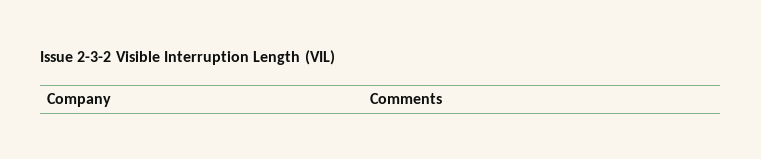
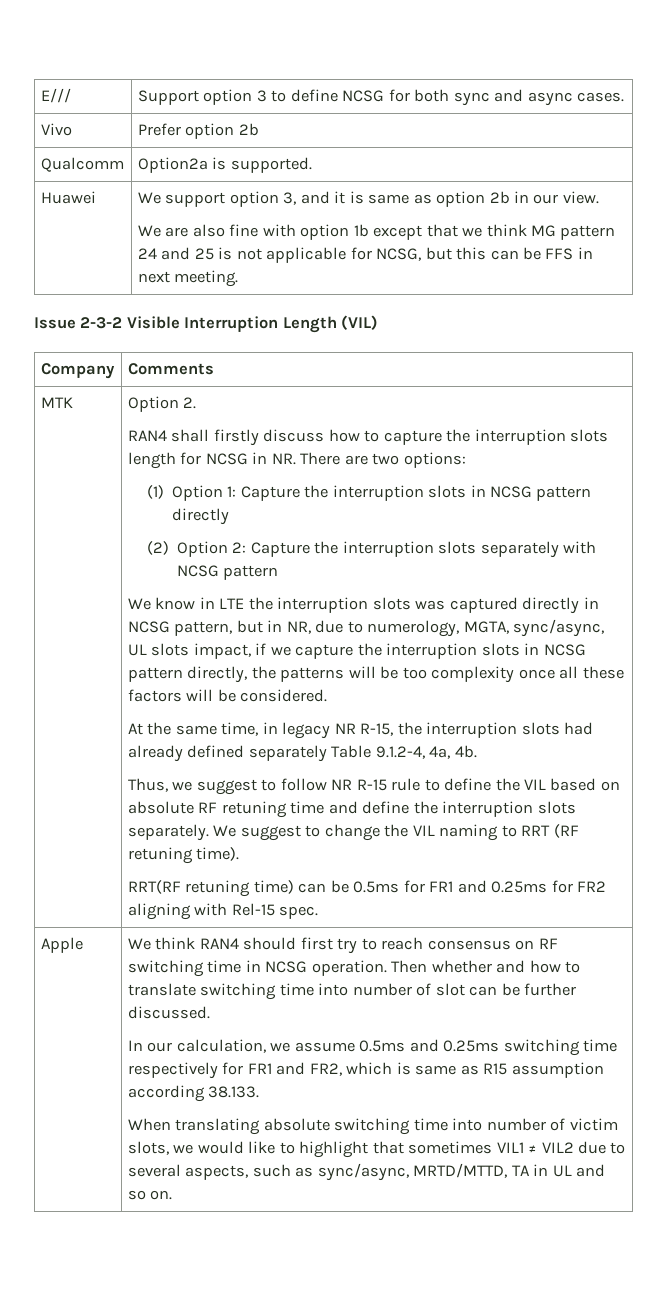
+ E/// | Support option 3 to define NCSG for both sync and async cases.
+ Vivo | Prefer option 2b
+ Qualcomm | Option2a is supported.
+ Huawei | We support option 3, and it is same as option 2b in our view.
+ We are also fine with option 1b except that we think MG pattern 24 and 25 is not applicable for NCSG, but this can be FFS in next meeting.
+ MTK | Option 2.
+ RAN4 shall firstly discuss how to capture the interruption slots length for NCSG in NR. There are two options:
+ (1) Option 1: Capture the interruption slots in NCSG pattern directly
+ (2) Option 2: Capture the interruption slots separately with NCSG pattern
+ We know in LTE the interruption slots was captured directly in NCSG pattern, but in NR, due to numerology, MGTA, sync/async, UL slots impact, if we capture the interruption slots in NCSG pattern directly, the patterns will be too complexity once all these factors will be considered.
+ At the same time, in legacy NR R-15, the interruption slots had already defined separately Table 9.1.2-4, 4a, 4b.
+ Thus, we suggest to follow NR R-15 rule to define the VIL based on absolute RF retuning time and define the interruption slots separately. We suggest to change the VIL naming to RRT (RF retuning time).
+ RRT(RF retuning time) can be 0.5ms for FR1 and 0.25ms for FR2 aligning with Rel-15 spec.
+ Apple | We think RAN4 should first try to reach consensus on RF switching time in NCSG operation. Then whether and how to translate switching time into number of slot can be further discussed.
+ In our calculation, we assume 0.5ms and 0.25ms switching time respectively for FR1 and FR2, which is same as R15 assumption according 38.133.
+ When translating absolute switching time into number of victim slots, we would like to highlight that sometimes VIL1 ≠ VIL2 due to several aspects, such as sync/async, MRTD/MTTD, TA in UL and so on.

